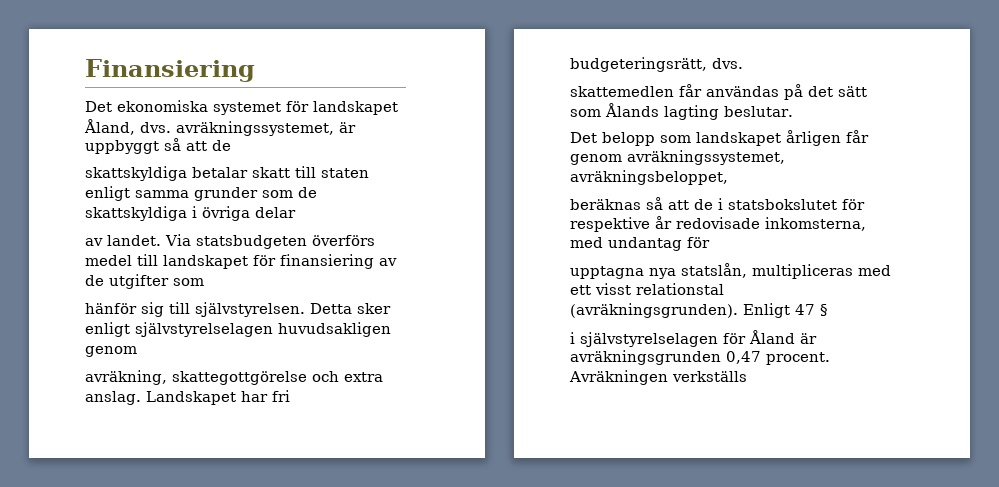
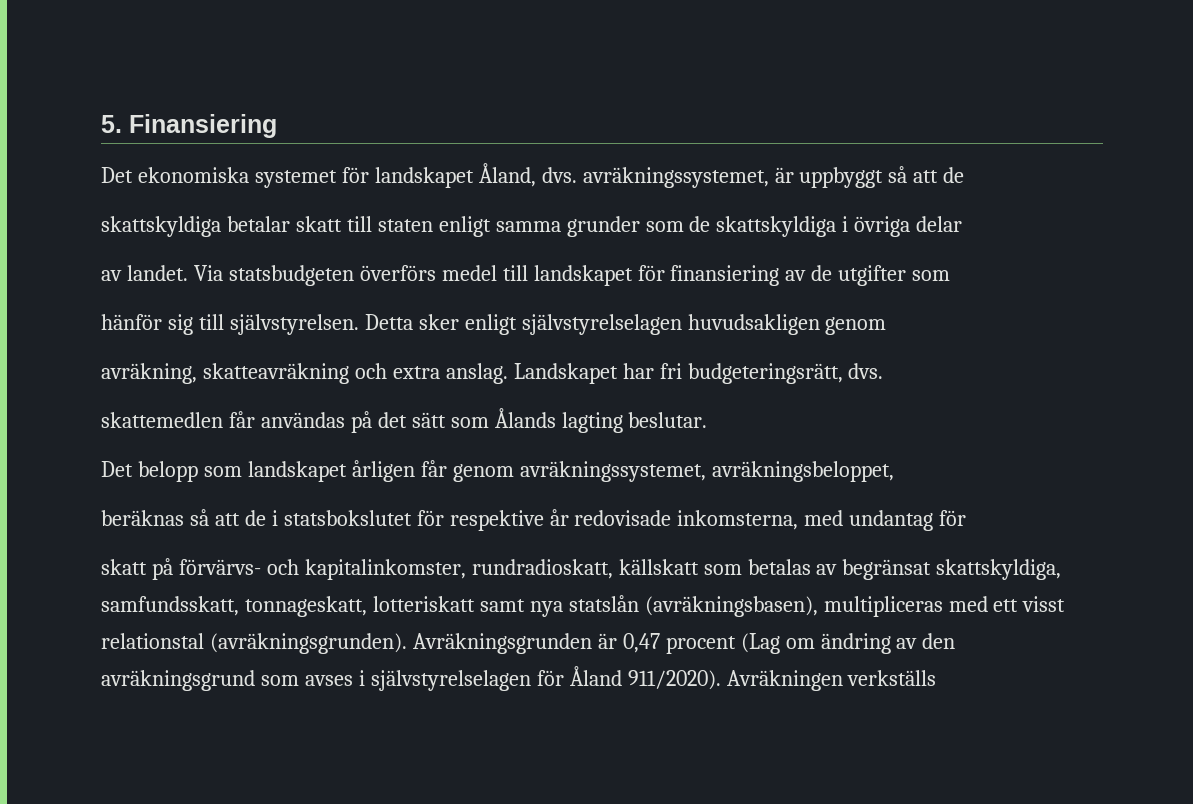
- Finansiering
+ 5. Finansiering
- avräkning, skattegottgörelse och extra anslag.
+ avräkning, skatteavräkning och extra anslag.
- upptagna nya statslån, multipliceras med ett visst relationstal (avräkningsgrunden).
+ skatt på förvärvs- och kapitalinkomster, rundradioskatt, källskatt som betalas av begränsat skattskyldiga, samfundsskatt, tonnageskatt, lotteriskatt samt nya statslån (avräkningsbasen), multipliceras med ett visst relationstal (avräkningsgrunden).
- Enligt 47 §
- i självstyrelselagen för Åland är avräkningsgrunden 0,47 procent.
+ Avräkningsgrunden är 0,47 procent (Lag om ändring av den avräkningsgrund som avses i självstyrelselagen för Åland 911/2020).

